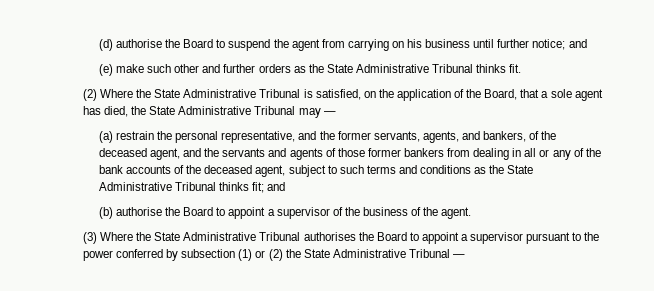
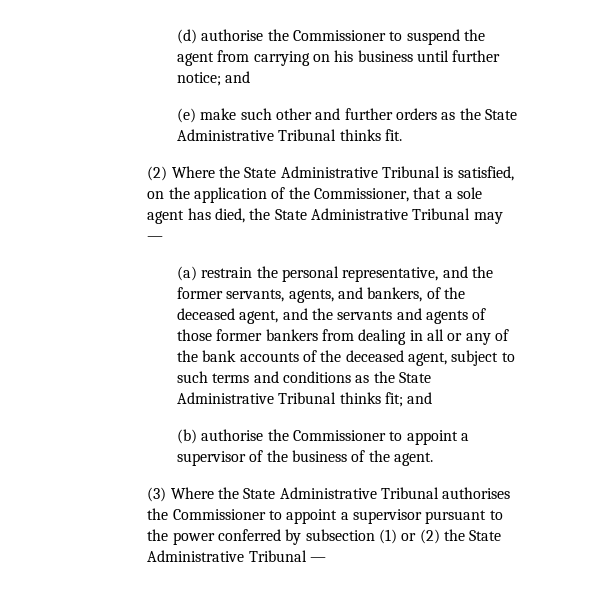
- (d) authorise the Board to suspend the agent from carrying on his business until further notice; and
+ (d) authorise the Commissioner to suspend the agent from carrying on his business until further notice; and
- (2) Where the State Administrative Tribunal is satisfied, on the application of the Board, that a sole agent has died, the State Administrative Tribunal may —
+ (2) Where the State Administrative Tribunal is satisfied, on the application of the Commissioner, that a sole agent has died, the State Administrative Tribunal may —
- (b) authorise the Board to appoint a supervisor of the business of the agent.
+ (b) authorise the Commissioner to appoint a supervisor of the business of the agent.
- (3) Where the State Administrative Tribunal authorises the Board to appoint a supervisor pursuant to the power conferred by subsection (1) or (2) the State Administrative Tribunal —
+ (3) Where the State Administrative Tribunal authorises the Commissioner to appoint a supervisor pursuant to the power conferred by subsection (1) or (2) the State Administrative Tribunal —

